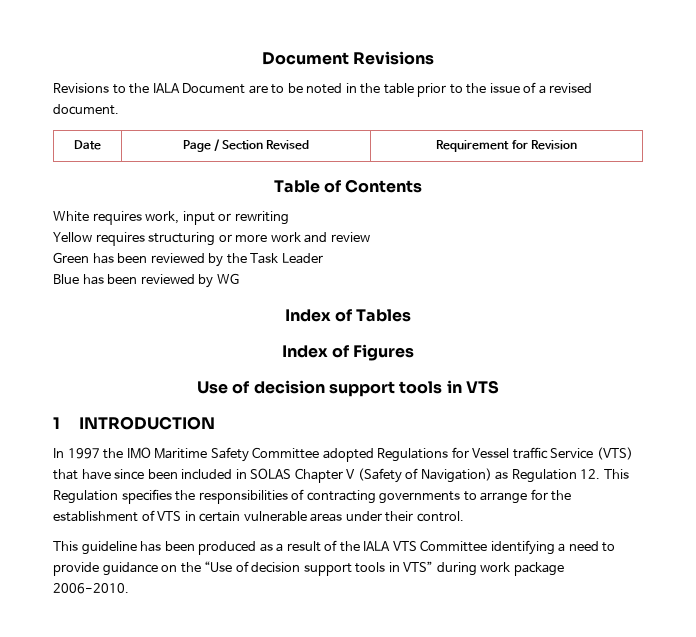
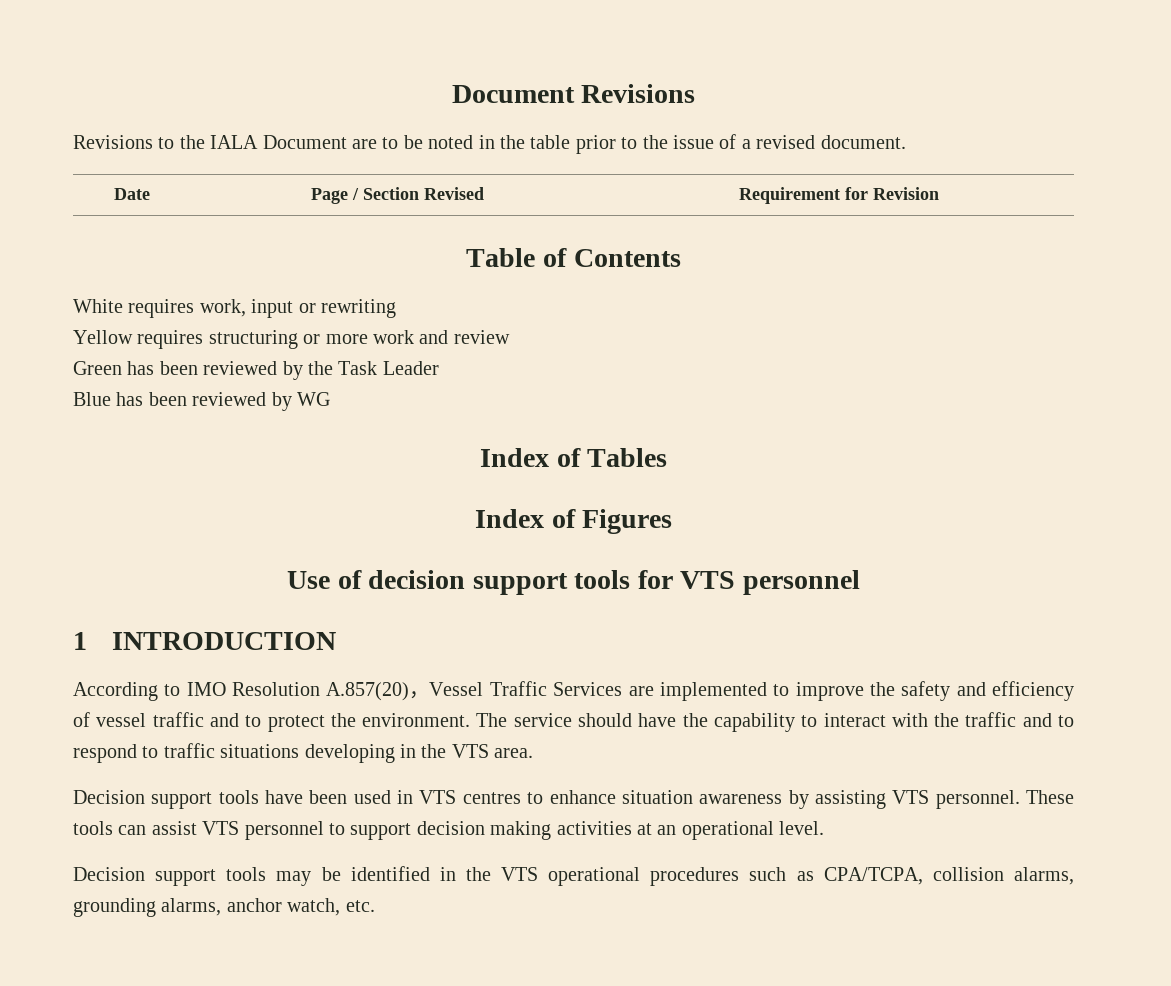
- Use of decision support tools in VTS
+ Use of decision support tools for VTS personnel
- In 1997 the IMO Maritime Safety Committee adopted Regulations for Vessel traffic Service (VTS) that have since been included in SOLAS Chapter V (Safety of Navigation) as Regulation 12. This Regulation specifies the responsibilities of contracting governments to arrange for the establishment of VTS in certain vulnerable areas under their control.
- This guideline has been produced as a result of the IALA VTS Committee identifying a need to provide guidance on the “Use of decision support tools in VTS” during work package 2006-2010.
+ According to IMO Resolution A.857(20)，Vessel Traffic Services are implemented to improve the safety and efficiency of vessel traffic and to protect the environment. The service should have the capability to interact with the traffic and to respond to traffic situations developing in the VTS area.
+ Decision support tools have been used in VTS centres to enhance situation awareness by assisting VTS personnel. These tools can assist VTS personnel to support decision making activities at an operational level.
+ Decision support tools may be identified in the VTS operational procedures such as CPA/TCPA, collision alarms, grounding alarms, anchor watch, etc.

